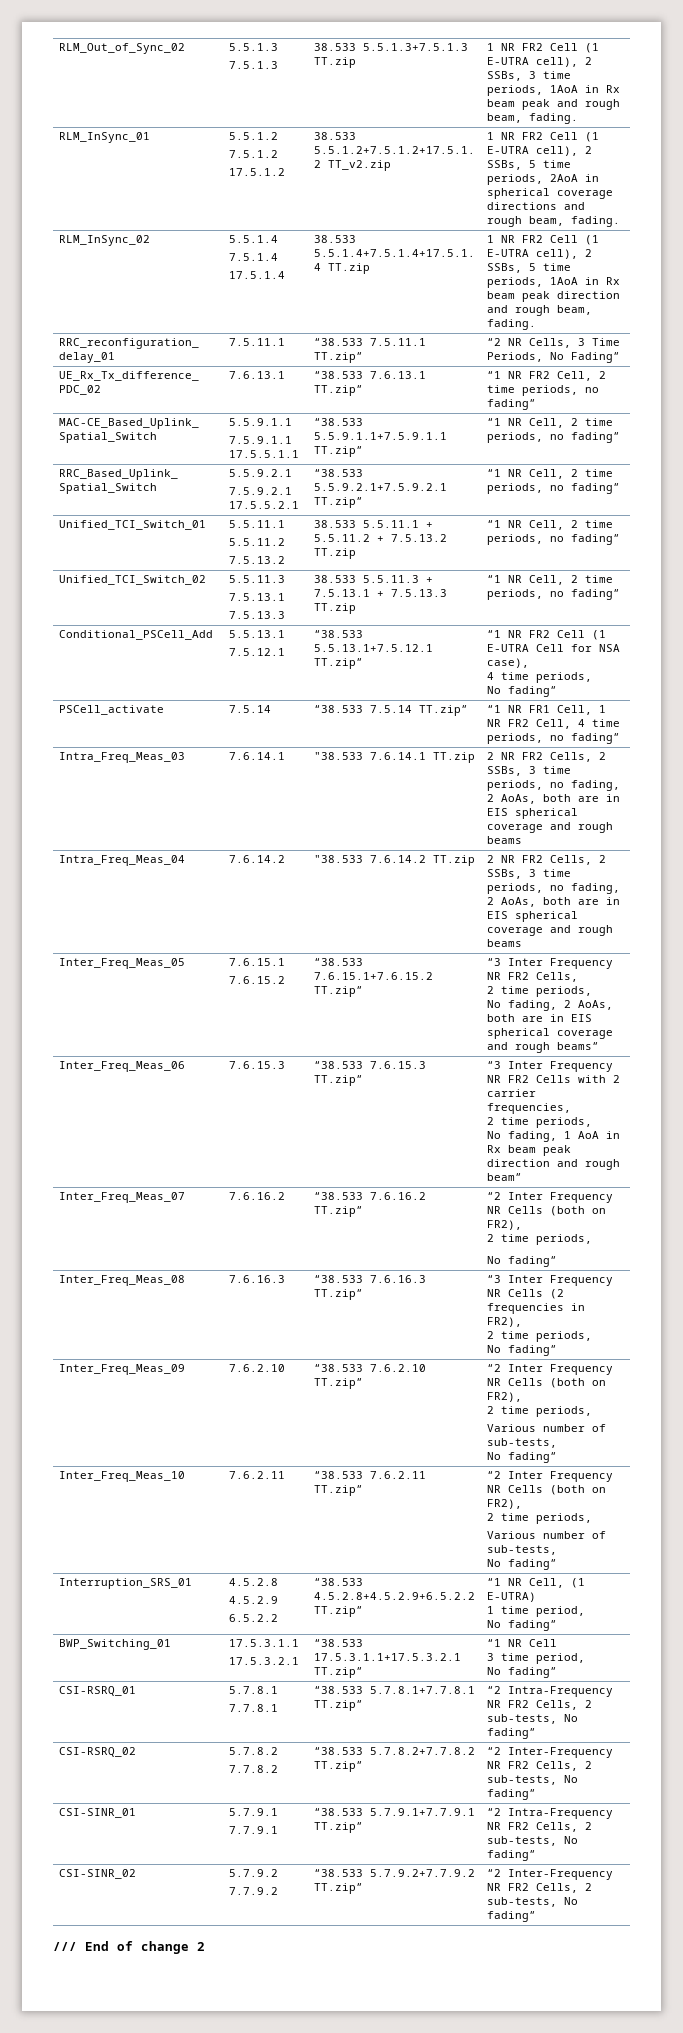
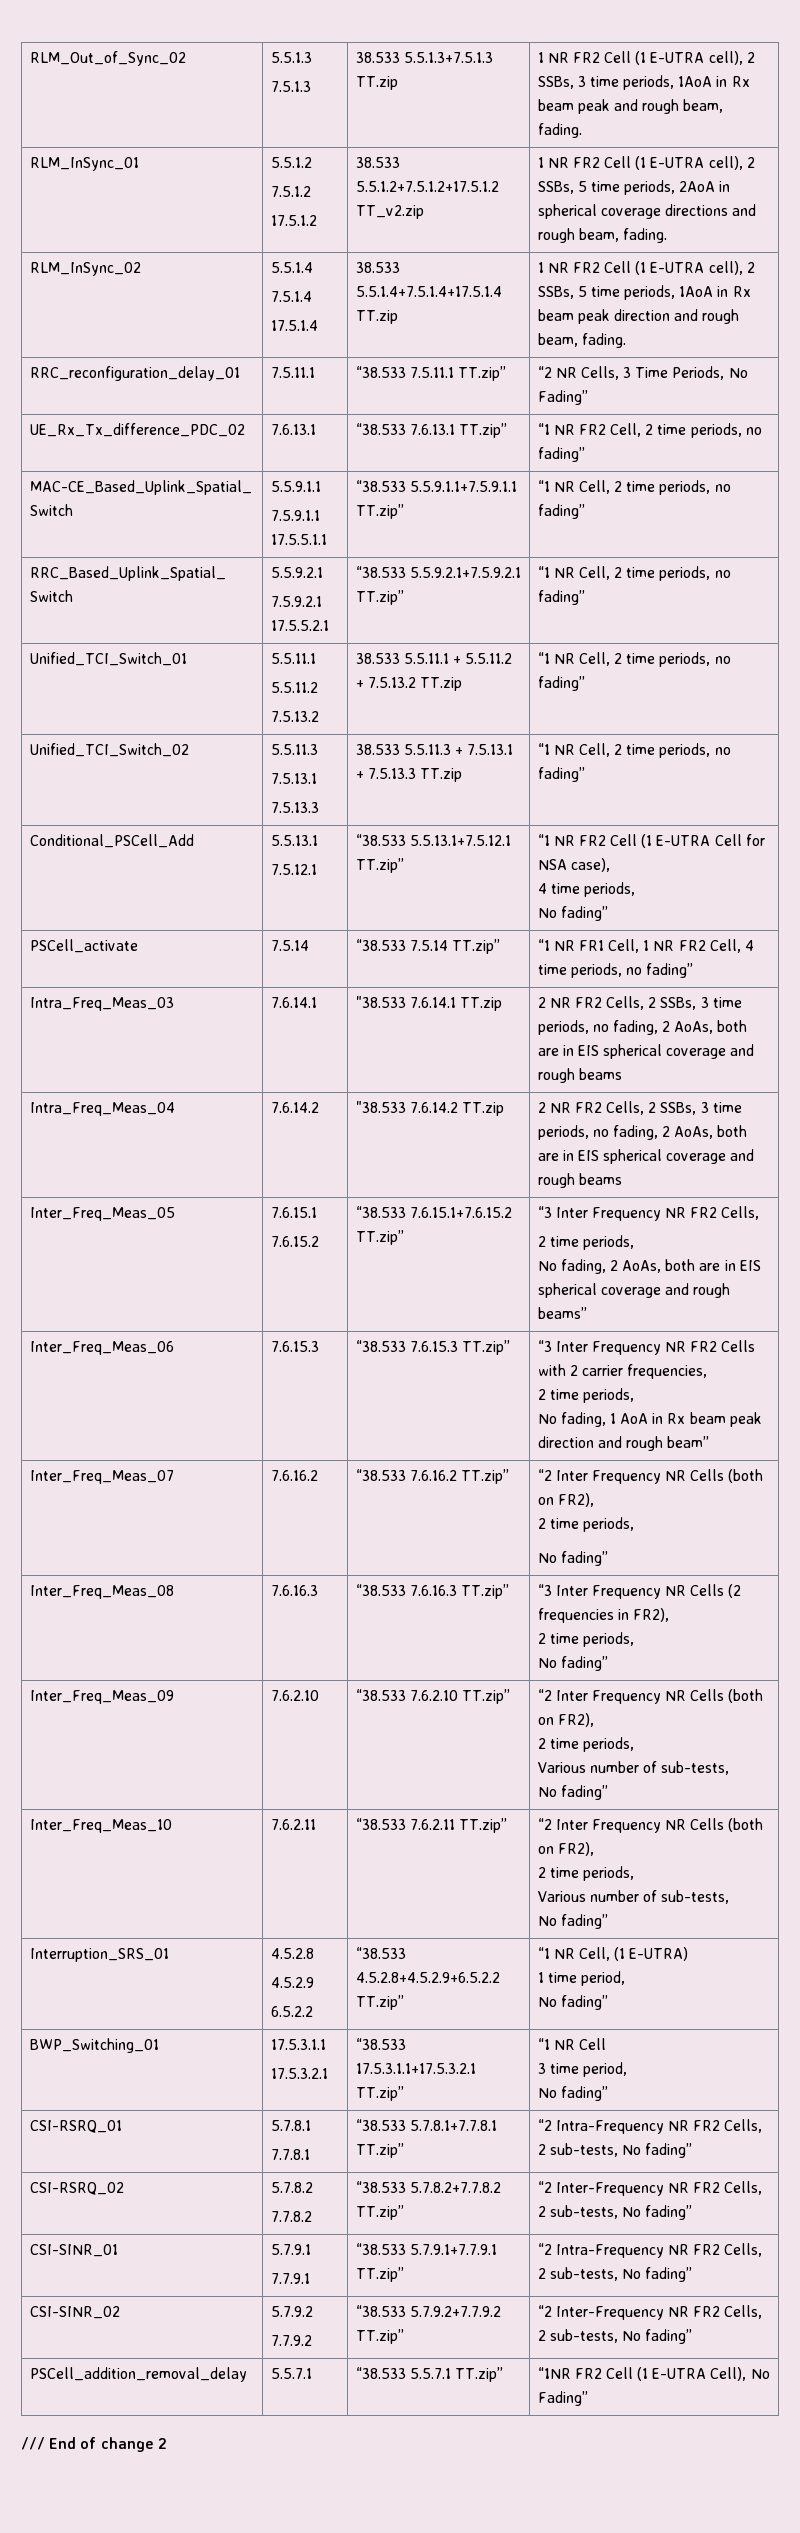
+ PSCell_addition_removal_delay | 5.5.7.1 | “38.533 5.5.7.1 TT.zip” | “1NR FR2 Cell (1 E-UTRA Cell), No Fading”

